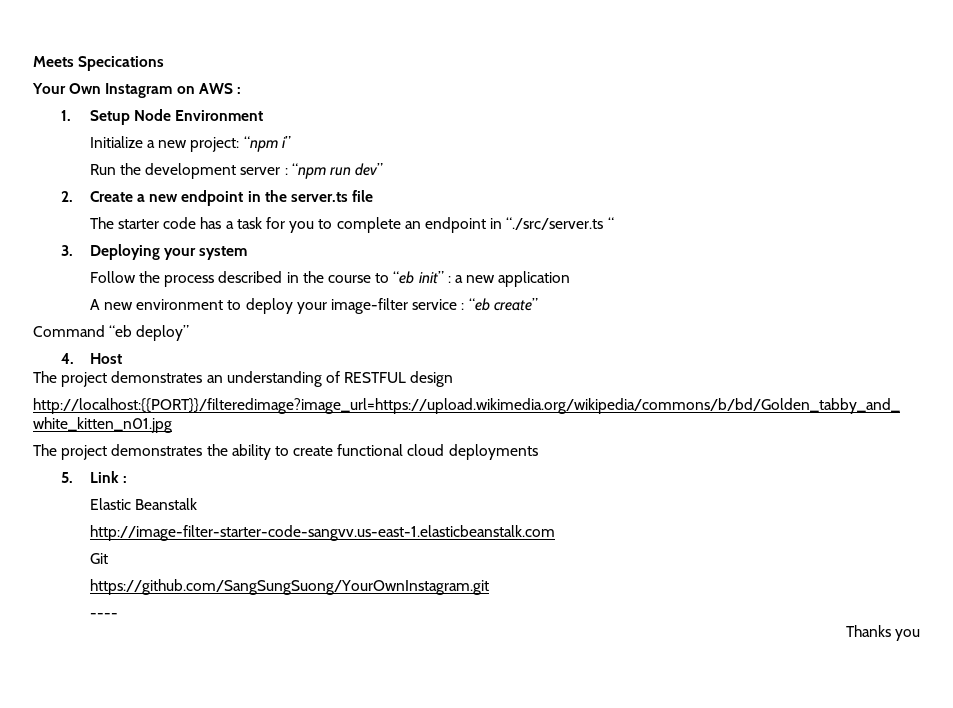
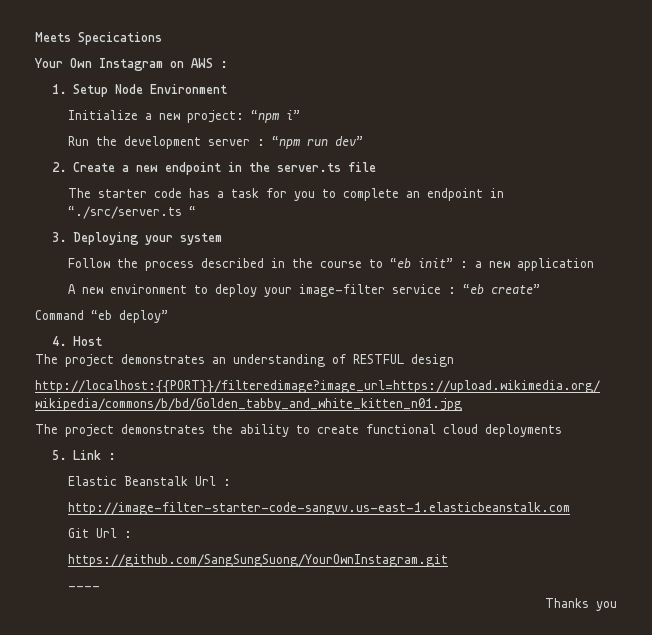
- Elastic Beanstalk
+ Elastic Beanstalk Url :
- Git
+ Git Url :

